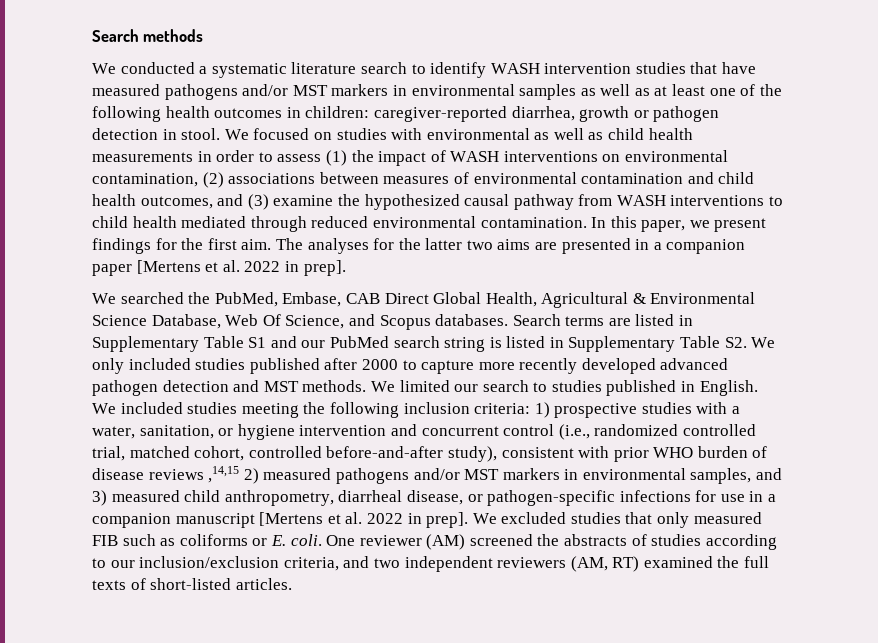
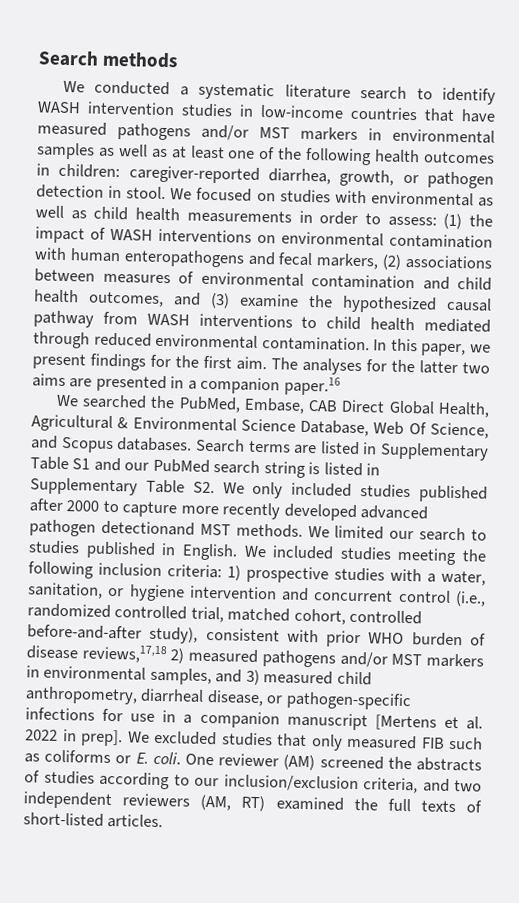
- We conducted a systematic literature search to identify WASH intervention studies that have measured pathogens and/or MST markers in environmental samples as well as at least one of the following health outcomes in children: caregiver-reported diarrhea, growth or pathogen detection in stool.
+ We conducted a systematic literature search to identify WASH intervention studies in low-income countries that have measured pathogens and/or MST markers in environmental samples as well as at least one of the following health outcomes in children: caregiver-reported diarrhea, growth, or pathogen detection in stool.
- We focused on studies with environmental as well as child health measurements in order to assess (1) the impact of WASH interventions on environmental contamination, (2) associations between measures of environmental contamination and child health outcomes, and (3) examine the hypothesized causal pathway from WASH interventions to child health mediated through reduced environmental contamination.
+ We focused on studies with environmental as well as child health measurements in order to assess: (1) the impact of WASH interventions on environmental contamination with human enteropathogens and fecal markers, (2) associations between measures of environmental contamination and child health outcomes, and (3) examine the hypothesized causal pathway from WASH interventions to child health mediated through reduced environmental contamination.
- The analyses for the latter two aims are presented in a companion paper [Mertens et al. 2022 in prep].
+ The analyses for the latter two aims are presented in a companion paper.16
- Search terms are listed in Supplementary Table S1 and our PubMed search string is listed in Supplementary Table S2. We only included studies published after 2000 to capture more recently developed advanced pathogen detection and MST methods.
+ Search terms are listed in Supplementary Table S1 and our PubMed search string is listed in Supplementary Table S2. We only included studies published after 2000 to capture more recently developed advanced pathogen detectionand MST methods.
- 1) prospective studies with a water, sanitation, or hygiene intervention and concurrent control (i.e., randomized controlled trial, matched cohort, controlled before-and-after study), consistent with prior WHO burden of disease reviews ,14,15 2) measured pathogens and/or MST markers in environmental samples, and 3) measured child anthropometry, diarrheal disease, or pathogen-specific infections for use in a companion manuscript [Mertens et al. 2022 in prep].
+ 1) prospective studies with a water, sanitation, or hygiene intervention and concurrent control (i.e., randomized controlled trial, matched cohort, controlled before-and-after study), consistent with prior WHO burden of disease reviews,17,18 2) measured pathogens and/or MST markers in environmental samples, and 3) measured child anthropometry, diarrheal disease, or pathogen-specific infections for use in a companion manuscript [Mertens et al. 2022 in prep].

